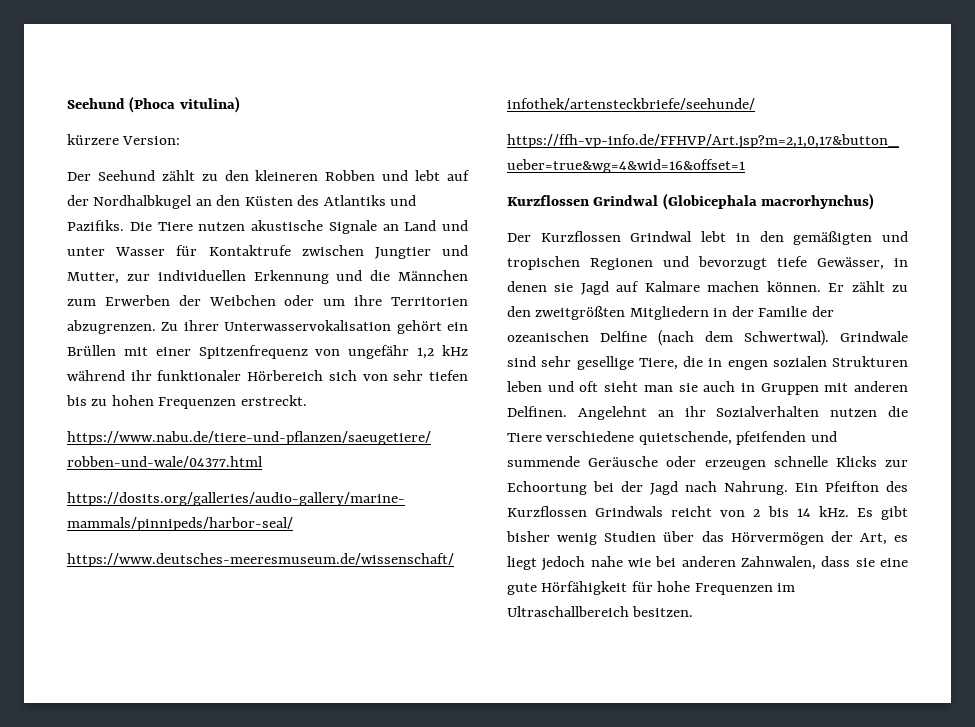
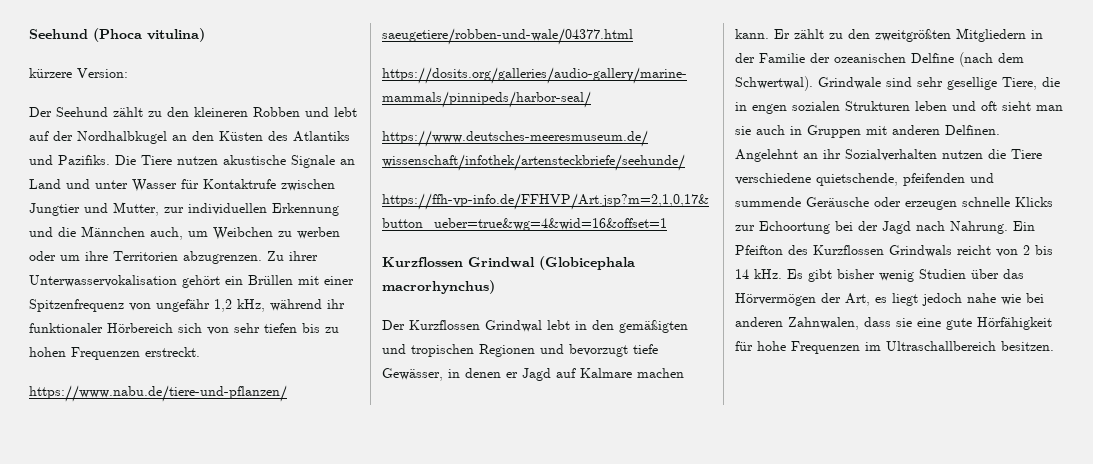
- Die Tiere nutzen akustische Signale an Land und unter Wasser für Kontaktrufe zwischen Jungtier und Mutter, zur individuellen Erkennung und die Männchen zum Erwerben der Weibchen oder um ihre Territorien abzugrenzen.
+ Die Tiere nutzen akustische Signale an Land und unter Wasser für Kontaktrufe zwischen Jungtier und Mutter, zur individuellen Erkennung und die Männchen auch, um Weibchen zu werben oder um ihre Territorien abzugrenzen.
- Zu ihrer Unterwasservokalisation gehört ein Brüllen mit einer Spitzenfrequenz von ungefähr 1,2 kHz während ihr funktionaler Hörbereich sich von sehr tiefen bis zu hohen Frequenzen erstreckt.
+ Zu ihrer Unterwasservokalisation gehört ein Brüllen mit einer Spitzenfrequenz von ungefähr 1,2 kHz, während ihr funktionaler Hörbereich sich von sehr tiefen bis zu hohen Frequenzen erstreckt.
- Der Kurzflossen Grindwal lebt in den gemäßigten und tropischen Regionen und bevorzugt tiefe Gewässer, in denen sie Jagd auf Kalmare machen können.
+ Der Kurzflossen Grindwal lebt in den gemäßigten und tropischen Regionen und bevorzugt tiefe Gewässer, in denen er Jagd auf Kalmare machen kann.

